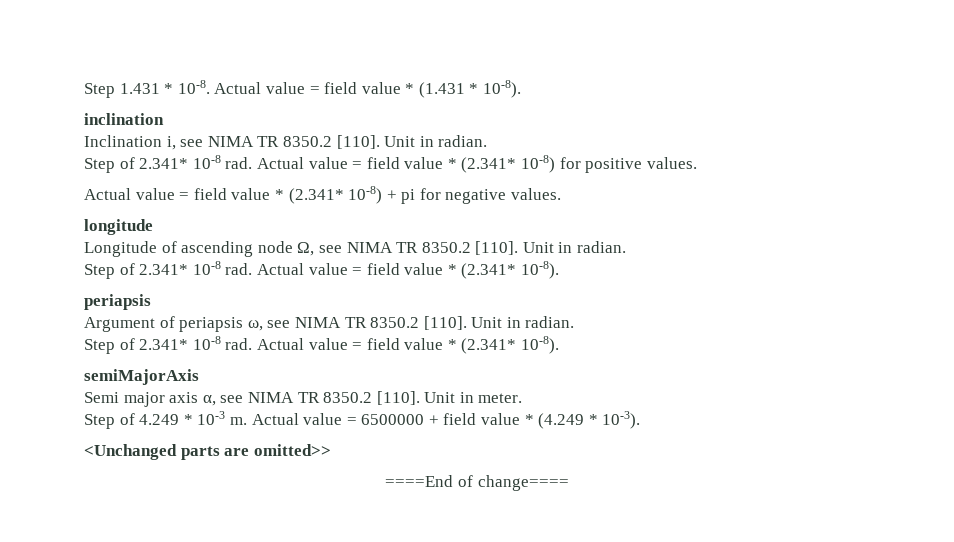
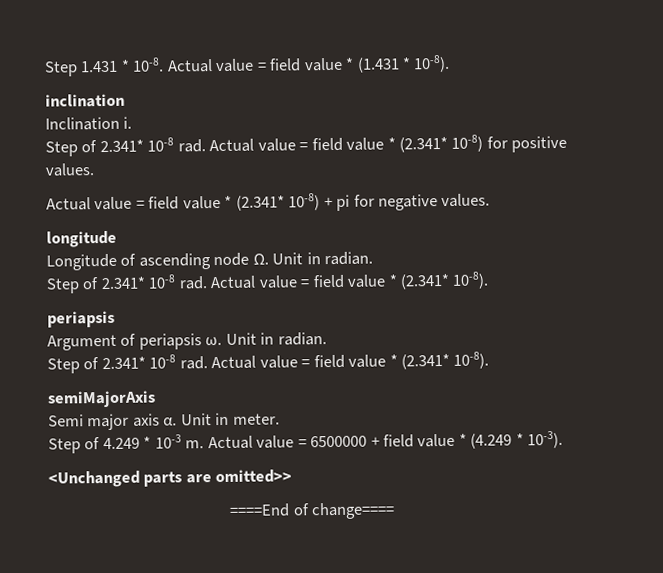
- Inclination i, see NIMA TR 8350.2 [110]. Unit in radian.
+ Inclination i.
- Longitude of ascending node Ω, see NIMA TR 8350.2 [110]. Unit in radian.
+ Longitude of ascending node Ω. Unit in radian.
- Argument of periapsis ω, see NIMA TR 8350.2 [110].
+ Argument of periapsis ω.
- Semi major axis α, see NIMA TR 8350.2 [110].
+ Semi major axis α.

